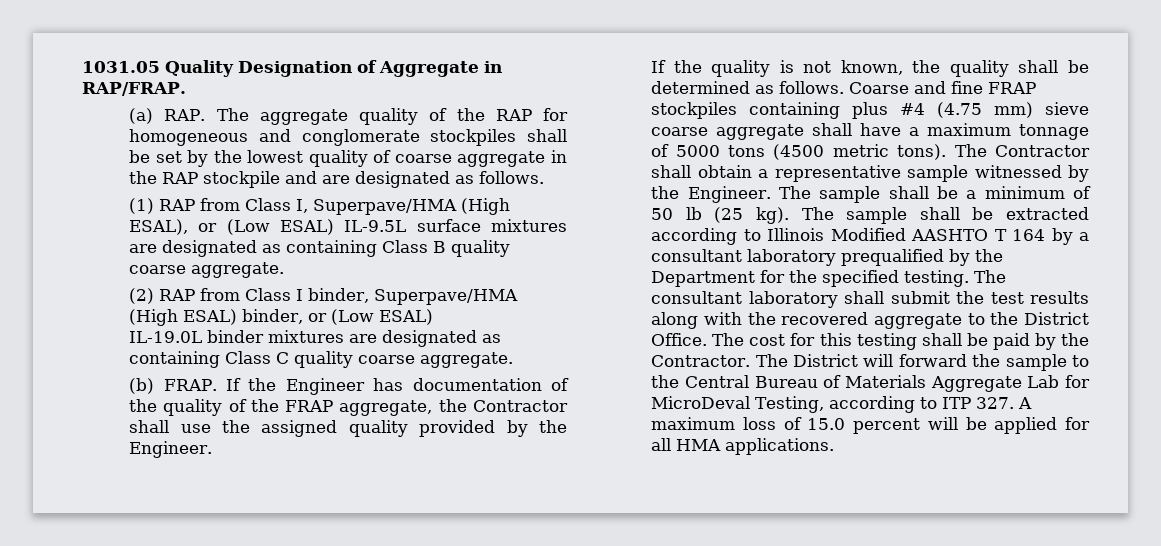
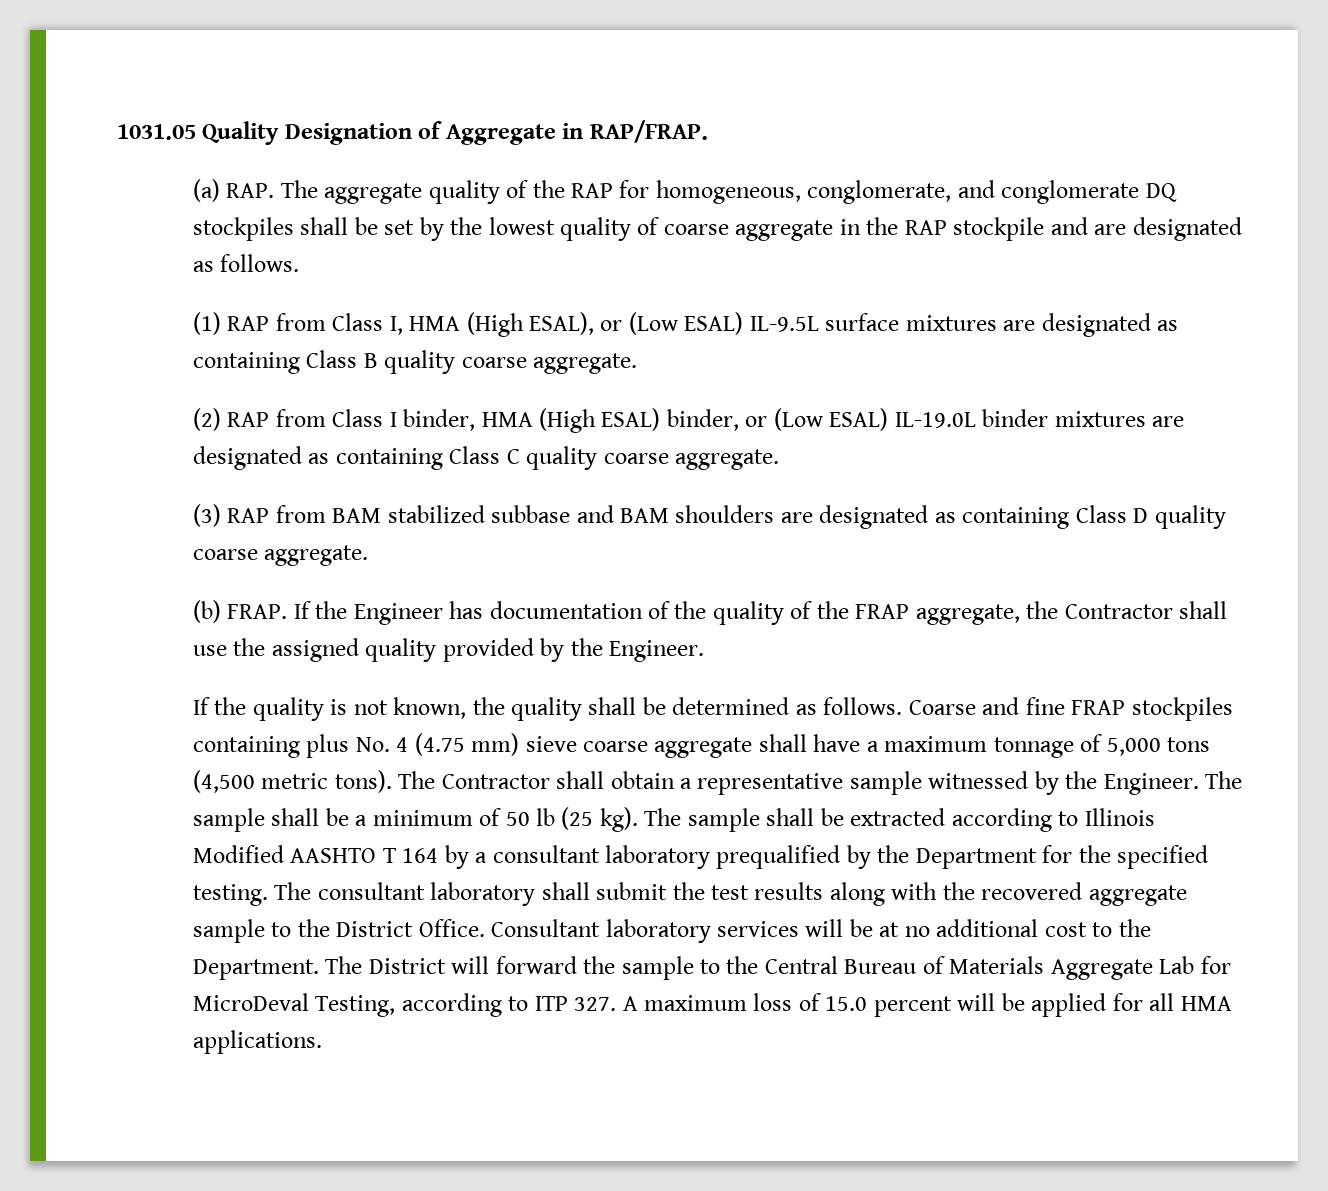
- (a) RAP. The aggregate quality of the RAP for homogeneous and conglomerate stockpiles shall be set by the lowest quality of coarse aggregate in the RAP stockpile and are designated as follows.
+ (a) RAP. The aggregate quality of the RAP for homogeneous, conglomerate, and conglomerate DQ stockpiles shall be set by the lowest quality of coarse aggregate in the RAP stockpile and are designated as follows.
- (1) RAP from Class I, Superpave/HMA (High ESAL), or (Low ESAL) IL-9.5L surface mixtures are designated as containing Class B quality coarse aggregate.
+ (1) RAP from Class I, HMA (High ESAL), or (Low ESAL) IL-9.5L surface mixtures are designated as containing Class B quality coarse aggregate.
- (2) RAP from Class I binder, Superpave/HMA (High ESAL) binder, or (Low ESAL)
- IL-19.0L binder mixtures are designated as containing Class C quality coarse aggregate.
+ (2) RAP from Class I binder, HMA (High ESAL) binder, or (Low ESAL) IL-19.0L binder mixtures are designated as containing Class C quality coarse aggregate.
+ (3) RAP from BAM stabilized subbase and BAM shoulders are designated as containing Class D quality coarse aggregate.
- Coarse and fine FRAP stockpiles containing plus #4 (4.75 mm) sieve coarse aggregate shall have a maximum tonnage of 5000 tons (4500 metric tons).
+ Coarse and fine FRAP stockpiles containing plus No. 4 (4.75 mm) sieve coarse aggregate shall have a maximum tonnage of 5,000 tons (4,500 metric tons).
- The consultant laboratory shall submit the test results along with the recovered aggregate to the District Office.
+ The consultant laboratory shall submit the test results along with the recovered aggregate sample to the District Office.
- The cost for this testing shall be paid by the Contractor.
+ Consultant laboratory services will be at no additional cost to the Department.

